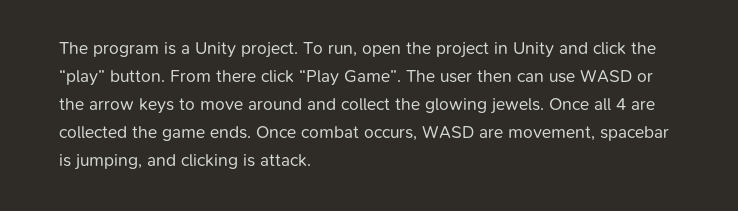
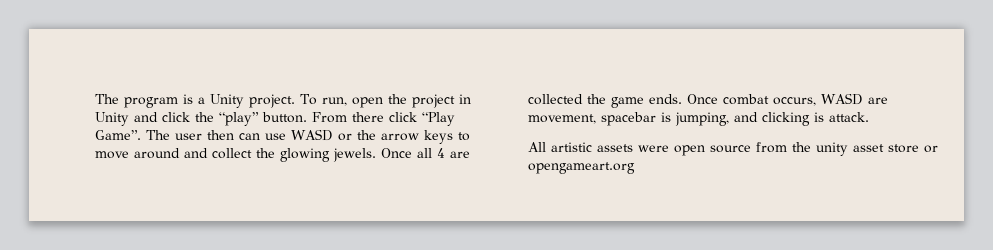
+ All artistic assets were open source from the unity asset store or opengameart.org

